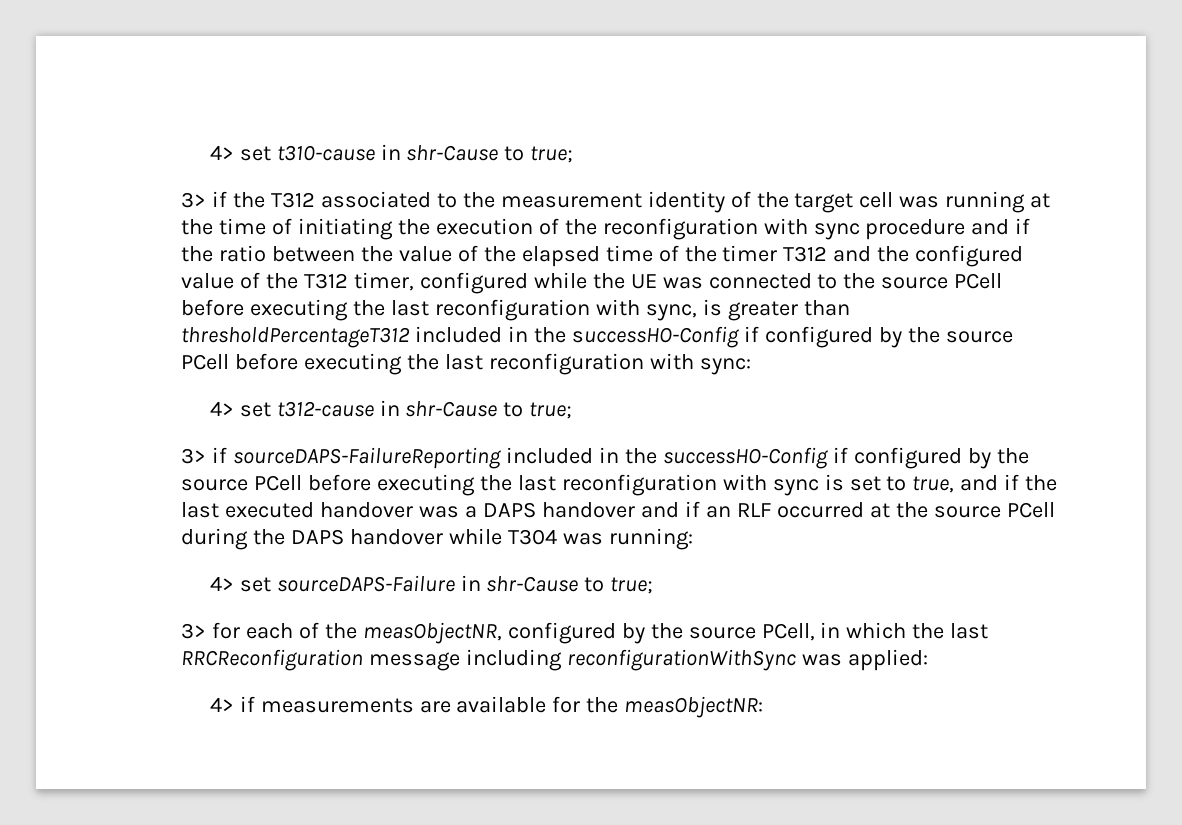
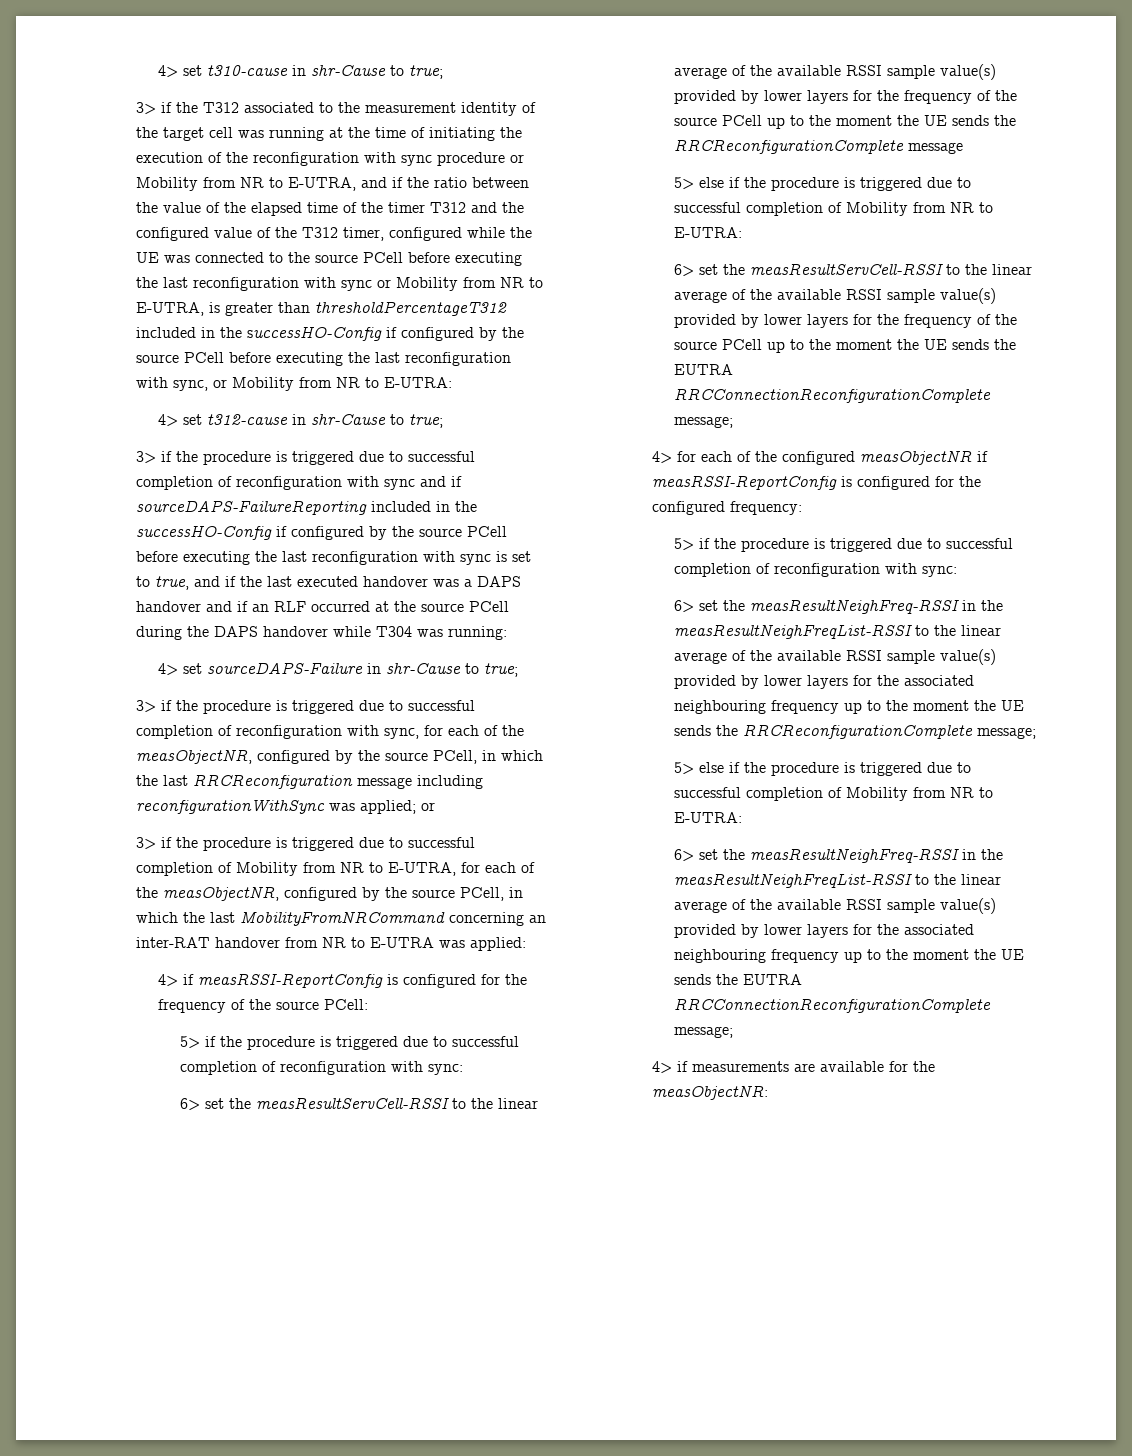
- 3> if the T312 associated to the measurement identity of the target cell was running at the time of initiating the execution of the reconfiguration with sync procedure and if the ratio between the value of the elapsed time of the timer T312 and the configured value of the T312 timer, configured while the UE was connected to the source PCell before executing the last reconfiguration with sync, is greater than thresholdPercentageT312 included in the successHO-Config if configured by the source PCell before executing the last reconfiguration with sync:
+ 3> if the T312 associated to the measurement identity of the target cell was running at the time of initiating the execution of the reconfiguration with sync procedure or Mobility from NR to E-UTRA, and if the ratio between the value of the elapsed time of the timer T312 and the configured value of the T312 timer, configured while the UE was connected to the source PCell before executing the last reconfiguration with sync or Mobility from NR to E-UTRA, is greater than thresholdPercentageT312 included in the successHO-Config if configured by the source PCell before executing the last reconfiguration with sync, or Mobility from NR to E-UTRA:
- 3> if sourceDAPS-FailureReporting included in the successHO-Config if configured by the source PCell before executing the last reconfiguration with sync is set to true, and if the last executed handover was a DAPS handover and if an RLF occurred at the source PCell during the DAPS handover while T304 was running:
+ 3> if the procedure is triggered due to successful completion of reconfiguration with sync and if sourceDAPS-FailureReporting included in the successHO-Config if configured by the source PCell before executing the last reconfiguration with sync is set to true, and if the last executed handover was a DAPS handover and if an RLF occurred at the source PCell during the DAPS handover while T304 was running:
- 3> for each of the measObjectNR, configured by the source PCell, in which the last RRCReconfiguration message including reconfigurationWithSync was applied:
+ 3> if the procedure is triggered due to successful completion of reconfiguration with sync, for each of the measObjectNR, configured by the source PCell, in which the last RRCReconfiguration message including reconfigurationWithSync was applied; or
+ 3> if the procedure is triggered due to successful completion of Mobility from NR to E-UTRA, for each of the measObjectNR, configured by the source PCell, in which the last MobilityFromNRCommand concerning an inter-RAT handover from NR to E-UTRA was applied:
+ 4> if measRSSI-ReportConfig is configured for the frequency of the source PCell:
+ 5> if the procedure is triggered due to successful completion of reconfiguration with sync:
+ 6> set the measResultServCell-RSSI to the linear average of the available RSSI sample value(s) provided by lower layers for the frequency of the source PCell up to the moment the UE sends the RRCReconfigurationComplete message
+ 5> else if the procedure is triggered due to successful completion of Mobility from NR to E-UTRA:
+ 6> set the measResultServCell-RSSI to the linear average of the available RSSI sample value(s) provided by lower layers for the frequency of the source PCell up to the moment the UE sends the EUTRA RRCConnectionReconfigurationComplete message;
+ 4> for each of the configured measObjectNR if measRSSI-ReportConfig is configured for the configured frequency:
+ 5> if the procedure is triggered due to successful completion of reconfiguration with sync:
+ 6> set the measResultNeighFreq-RSSI in the measResultNeighFreqList-RSSI to the linear average of the available RSSI sample value(s) provided by lower layers for the associated neighbouring frequency up to the moment the UE sends the RRCReconfigurationComplete message;
+ 5> else if the procedure is triggered due to successful completion of Mobility from NR to E-UTRA:
+ 6> set the measResultNeighFreq-RSSI in the measResultNeighFreqList-RSSI to the linear average of the available RSSI sample value(s) provided by lower layers for the associated neighbouring frequency up to the moment the UE sends the EUTRA RRCConnectionReconfigurationComplete message;

